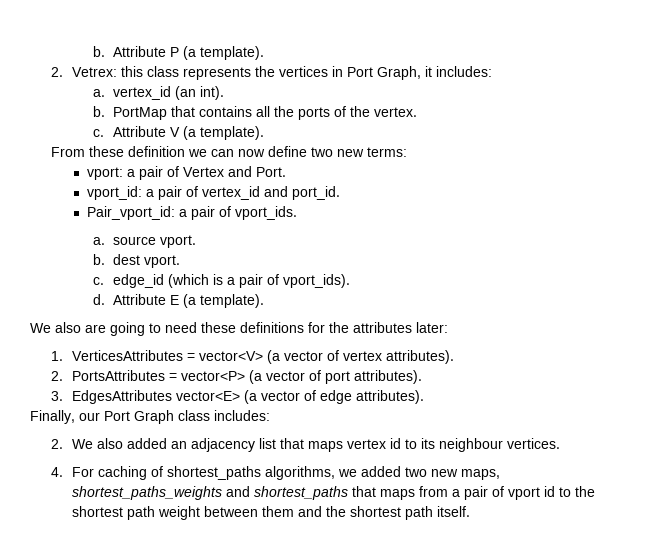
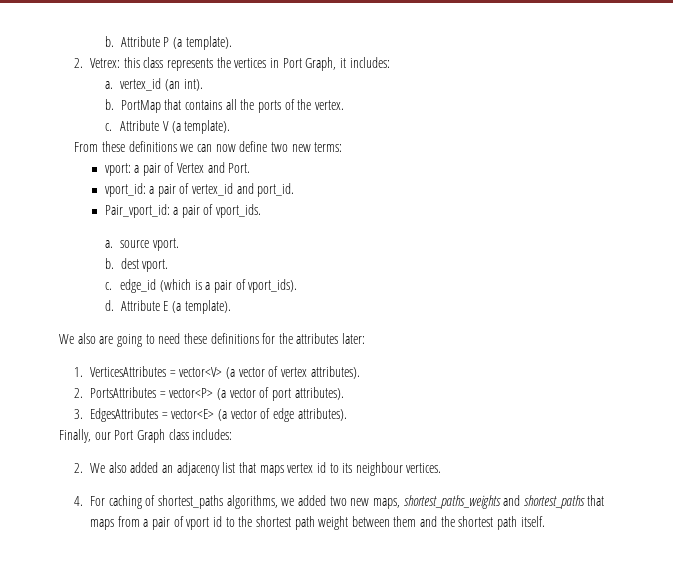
- From these definition we can now define two new terms:
+ From these definitions we can now define two new terms:
- 3. EdgesAttributes vector<E> (a vector of edge attributes).
+ 3. EdgesAttributes = vector<E> (a vector of edge attributes).

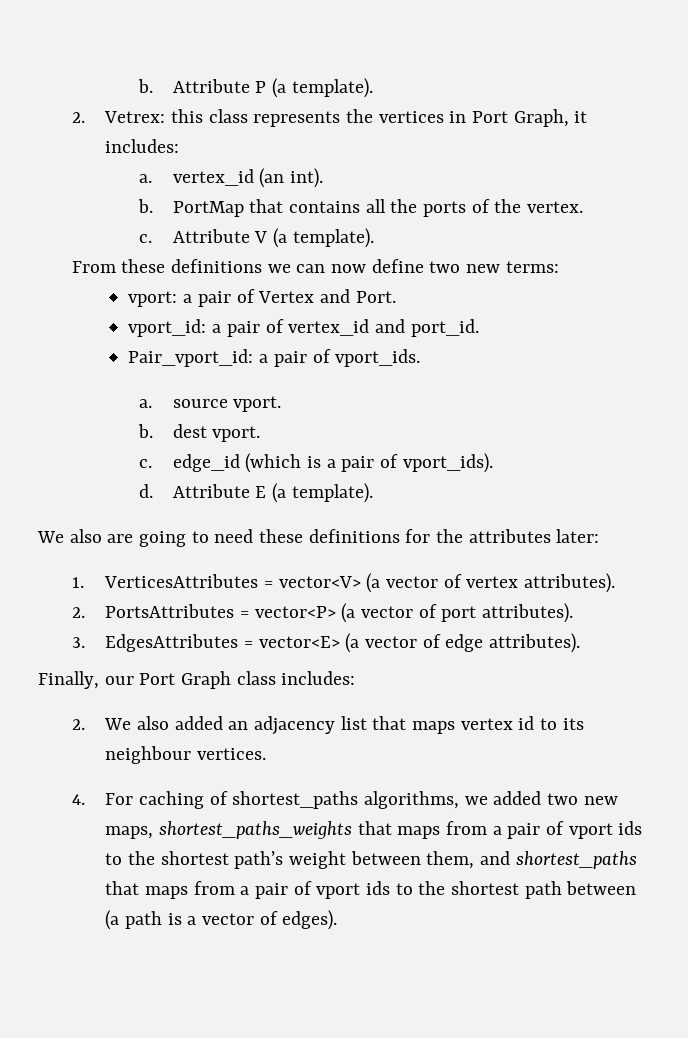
- 4. For caching of shortest_paths algorithms, we added two new maps, shortest_paths_weights and shortest_paths that maps from a pair of vport id to the shortest path weight between them and the shortest path itself.
+ 4. For caching of shortest_paths algorithms, we added two new maps, shortest_paths_weights that maps from a pair of vport ids to the shortest path’s weight between them, and shortest_paths that maps from a pair of vport ids to the shortest path between (a path is a vector of edges).

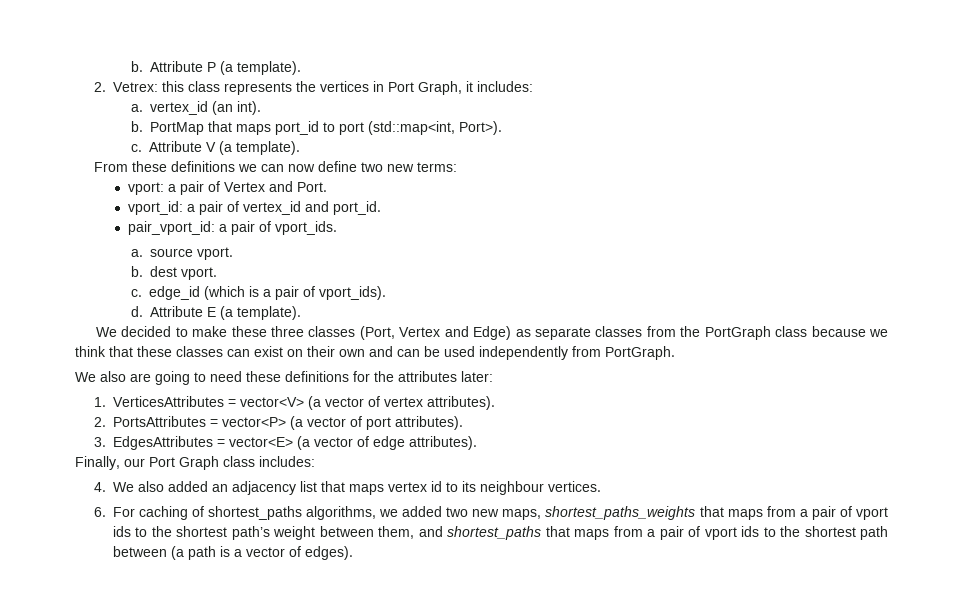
- PortMap that contains all the ports of the vertex.
+ PortMap that maps port_id to port (std::map<int, Port>).
- Pair_vport_id: a pair of vport_ids.
+ pair_vport_id: a pair of vport_ids.
+ We decided to make these three classes (Port, Vertex and Edge) as separate classes from the PortGraph class because we think that these classes can exist on their own and can be used independently from PortGraph.
- 2. We also added an adjacency list that maps vertex id to its neighbour vertices.
+ 4. We also added an adjacency list that maps vertex id to its neighbour vertices.
- 4. For caching of shortest_paths algorithms, we added two new maps, shortest_paths_weights that maps from a pair of vport ids to the shortest path’s weight between them, and shortest_paths that maps from a pair of vport ids to the shortest path between (a path is a vector of edges).
+ 6. For caching of shortest_paths algorithms, we added two new maps, shortest_paths_weights that maps from a pair of vport ids to the shortest path’s weight between them, and shortest_paths that maps from a pair of vport ids to the shortest path between (a path is a vector of edges).

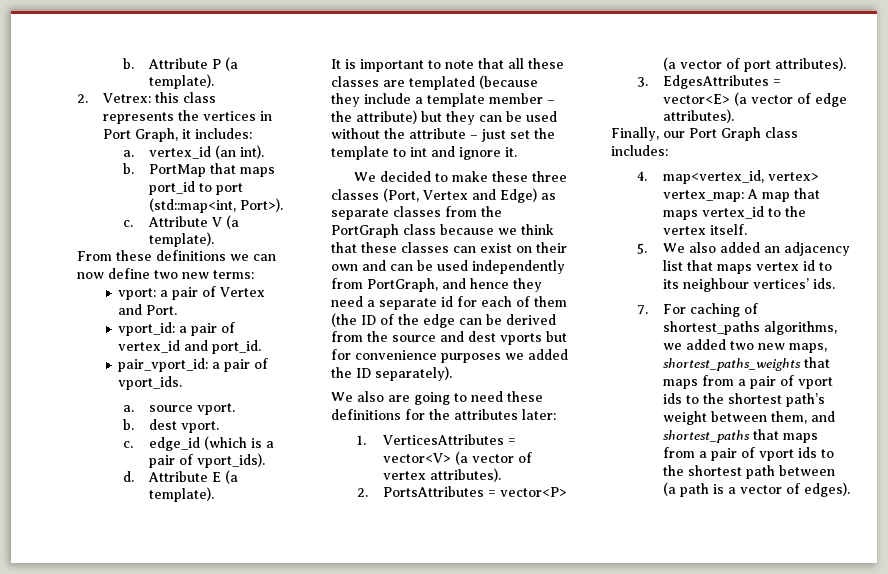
+ It is important to note that all these classes are templated (because they include a template member – the attribute) but they can be used without the attribute – just set the template to int and ignore it.
- We decided to make these three classes (Port, Vertex and Edge) as separate classes from the PortGraph class because we think that these classes can exist on their own and can be used independently from PortGraph.
+ We decided to make these three classes (Port, Vertex and Edge) as separate classes from the PortGraph class because we think that these classes can exist on their own and can be used independently from PortGraph, and hence they need a separate id for each of them (the ID of the edge can be derived from the source and dest vports but for convenience purposes we added the ID separately).
- 4. We also added an adjacency list that maps vertex id to its neighbour vertices.
- 6. For caching of shortest_paths algorithms, we added two new maps, shortest_paths_weights that maps from a pair of vport ids to the shortest path’s weight between them, and shortest_paths that maps from a pair of vport ids to the shortest path between (a path is a vector of edges).
+ 4. map<vertex_id, vertex> vertex_map: A map that maps vertex_id to the vertex itself.
+ 5. We also added an adjacency list that maps vertex id to its neighbour vertices’ ids.
+ 7. For caching of shortest_paths algorithms, we added two new maps, shortest_paths_weights that maps from a pair of vport ids to the shortest path’s weight between them, and shortest_paths that maps from a pair of vport ids to the shortest path between (a path is a vector of edges).

